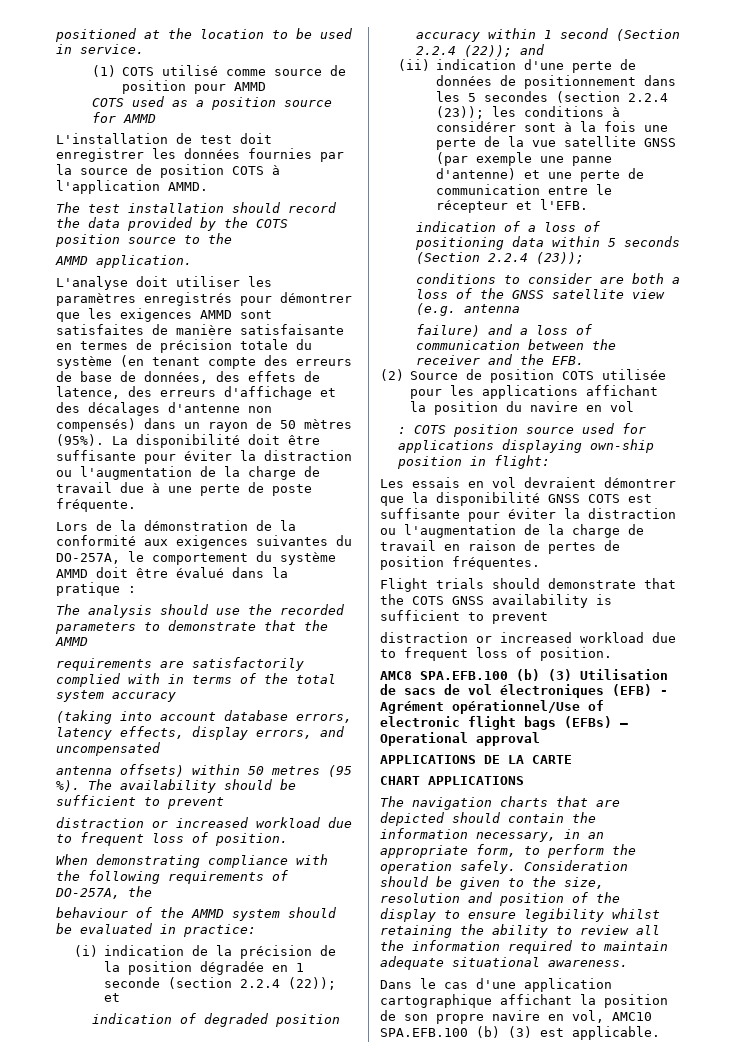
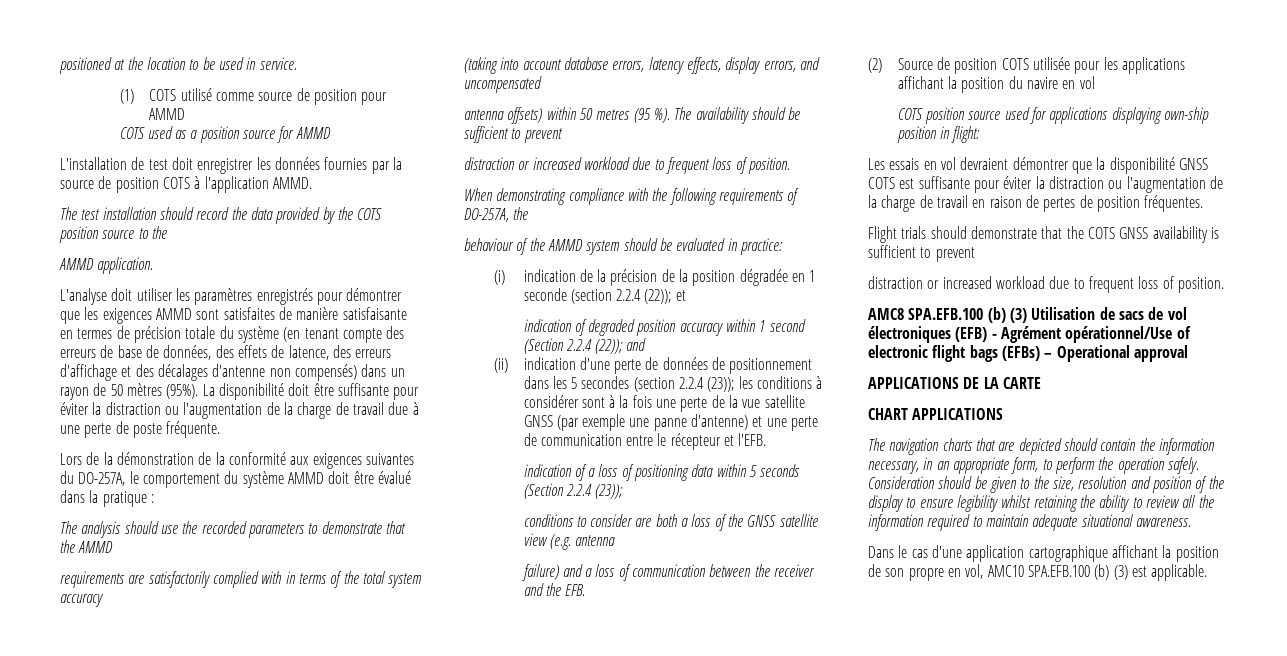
- : COTS position source used for applications displaying own-ship position in flight:
+ COTS position source used for applications displaying own-ship position in flight:
- Dans le cas d'une application cartographique affichant la position de son propre navire en vol, AMC10 SPA.EFB.100 (b) (3) est applicable.
+ Dans le cas d'une application cartographique affichant la position de son propre en vol, AMC10 SPA.EFB.100 (b) (3) est applicable.

